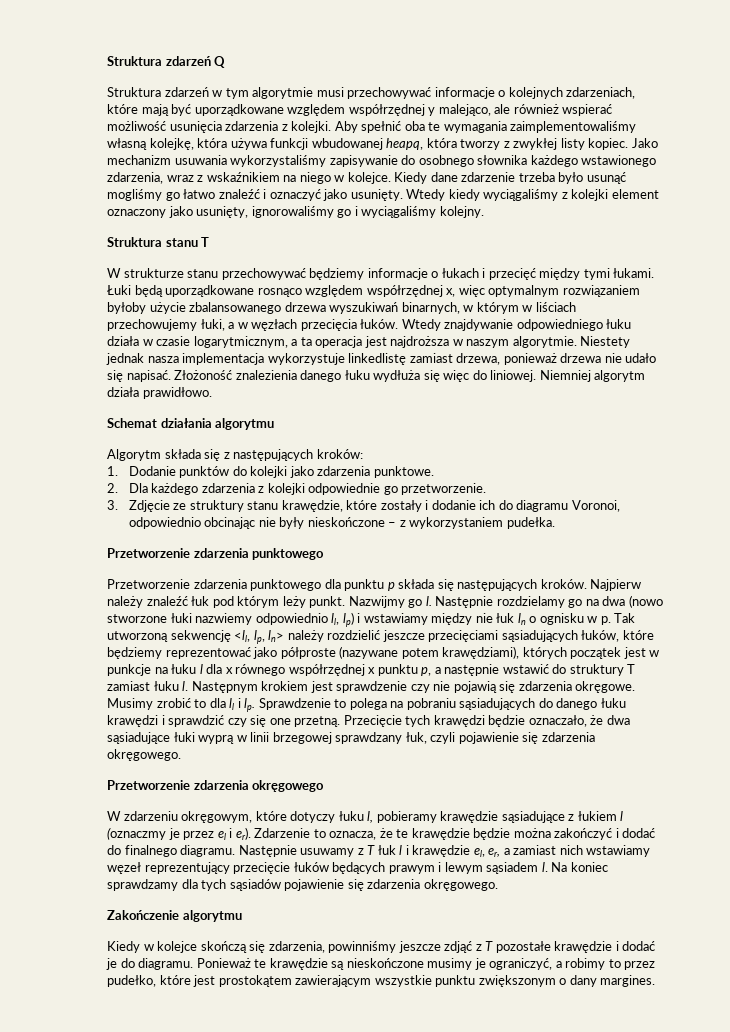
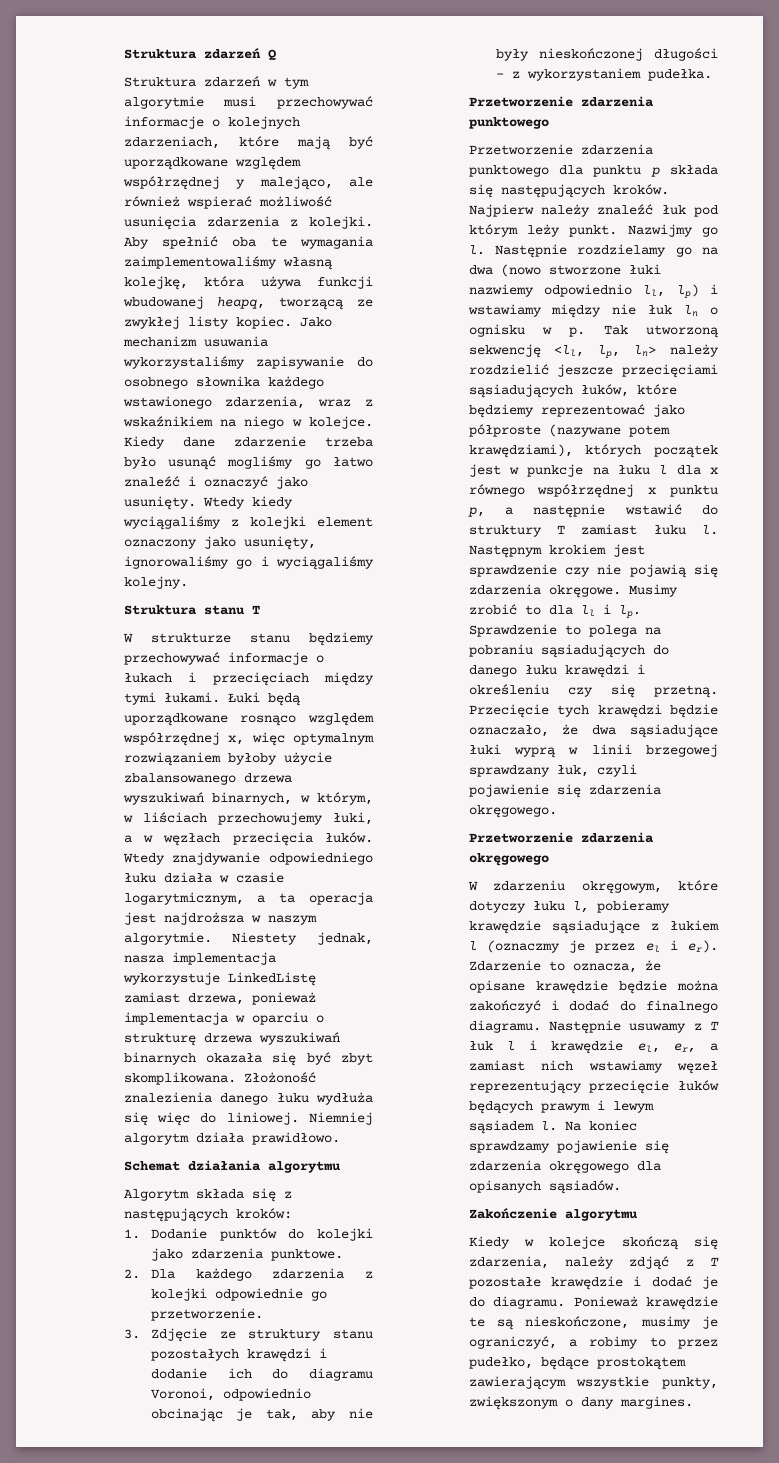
- Aby spełnić oba te wymagania zaimplementowaliśmy własną kolejkę, która używa funkcji wbudowanej heapq, która tworzy z zwykłej listy kopiec.
+ Aby spełnić oba te wymagania zaimplementowaliśmy własną kolejkę, która używa funkcji wbudowanej heapq, tworzącą ze zwykłej listy kopiec.
- W strukturze stanu przechowywać będziemy informacje o łukach i przecięć między tymi łukami.
+ W strukturze stanu będziemy przechowywać informacje o łukach i przecięciach między tymi łukami.
- Łuki będą uporządkowane rosnąco względem współrzędnej x, więc optymalnym rozwiązaniem byłoby użycie zbalansowanego drzewa wyszukiwań binarnych, w którym w liściach przechowujemy łuki, a w węzłach przecięcia łuków.
+ Łuki będą uporządkowane rosnąco względem współrzędnej x, więc optymalnym rozwiązaniem byłoby użycie zbalansowanego drzewa wyszukiwań binarnych, w którym, w liściach przechowujemy łuki, a w węzłach przecięcia łuków.
- Niestety jednak nasza implementacja wykorzystuje linkedlistę zamiast drzewa, ponieważ drzewa nie udało się napisać.
+ Niestety jednak, nasza implementacja wykorzystuje LinkedListę zamiast drzewa, ponieważ implementacja w oparciu o strukturę drzewa wyszukiwań binarnych okazała się być zbyt skomplikowana.
- 3. Zdjęcie ze struktury stanu krawędzie, które zostały i dodanie ich do diagramu Voronoi, odpowiednio obcinając nie były nieskończone – z wykorzystaniem pudełka.
+ 3. Zdjęcie ze struktury stanu pozostałych krawędzi i dodanie ich do diagramu Voronoi, odpowiednio obcinając je tak, aby nie były nieskończonej długości – z wykorzystaniem pudełka.
- Sprawdzenie to polega na pobraniu sąsiadujących do danego łuku krawędzi i sprawdzić czy się one przetną.
+ Sprawdzenie to polega na pobraniu sąsiadujących do danego łuku krawędzi i określeniu czy się przetną.
- Zdarzenie to oznacza, że te krawędzie będzie można zakończyć i dodać do finalnego diagramu.
+ Zdarzenie to oznacza, że opisane krawędzie będzie można zakończyć i dodać do finalnego diagramu.
- Na koniec sprawdzamy dla tych sąsiadów pojawienie się zdarzenia okręgowego.
+ Na koniec sprawdzamy pojawienie się zdarzenia okręgowego dla opisanych sąsiadów.
- Kiedy w kolejce skończą się zdarzenia, powinniśmy jeszcze zdjąć z T pozostałe krawędzie i dodać je do diagramu.
+ Kiedy w kolejce skończą się zdarzenia, należy zdjąć z T pozostałe krawędzie i dodać je do diagramu.
- Ponieważ te krawędzie są nieskończone musimy je ograniczyć, a robimy to przez pudełko, które jest prostokątem zawierającym wszystkie punktu zwiększonym o dany margines.
+ Ponieważ krawędzie te są nieskończone, musimy je ograniczyć, a robimy to przez pudełko, będące prostokątem zawierającym wszystkie punkty, zwiększonym o dany margines.

